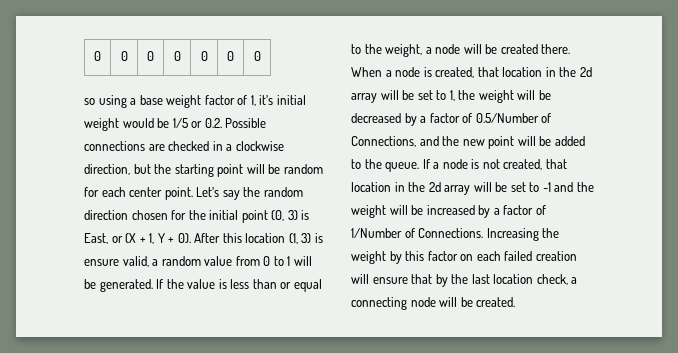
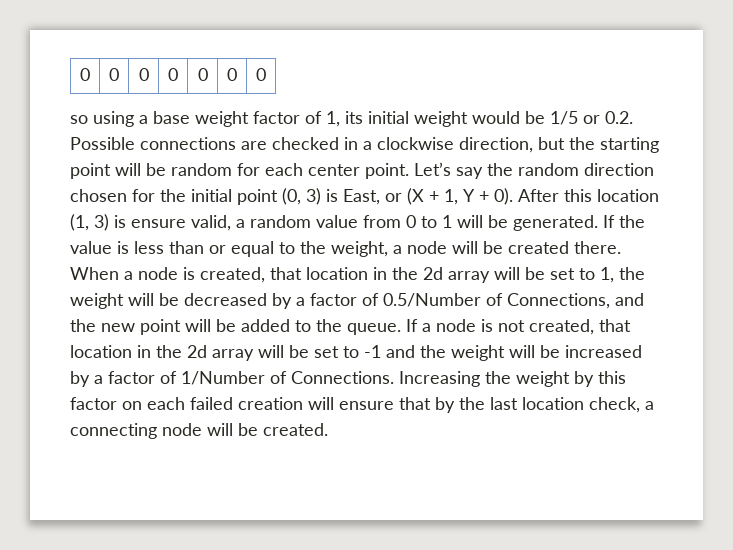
- so using a base weight factor of 1, it’s initial weight would be 1/5 or 0.2. Possible connections are checked in a clockwise direction, but the starting point will be random for each center point.
+ so using a base weight factor of 1, its initial weight would be 1/5 or 0.2. Possible connections are checked in a clockwise direction, but the starting point will be random for each center point.

